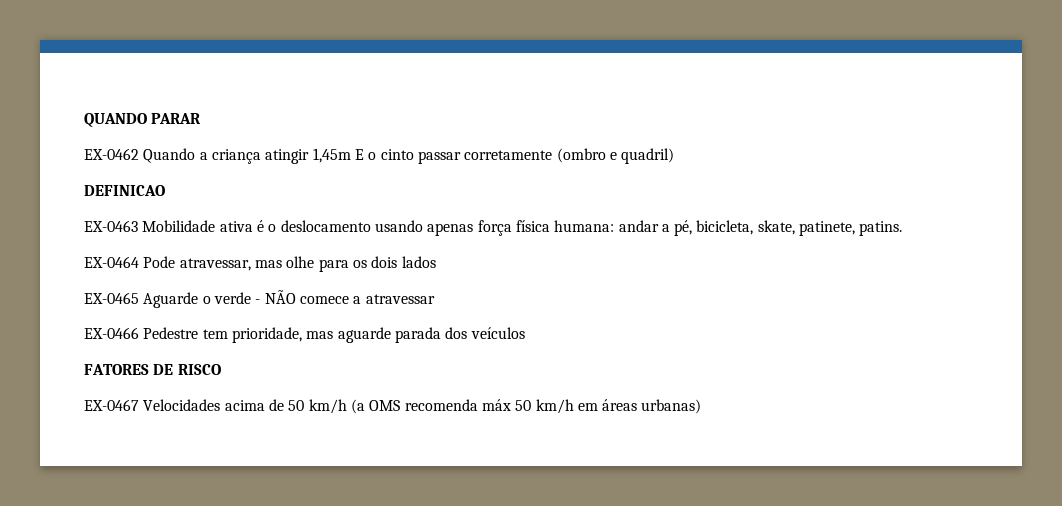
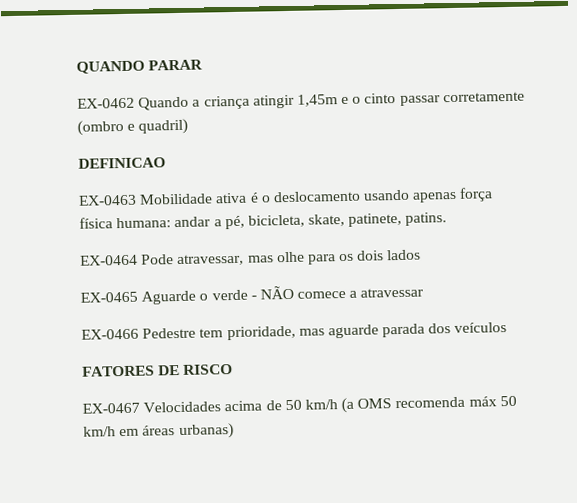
- EX-0462 Quando a criança atingir 1,45m E o cinto passar corretamente (ombro e quadril)
+ EX-0462 Quando a criança atingir 1,45m e o cinto passar corretamente (ombro e quadril)

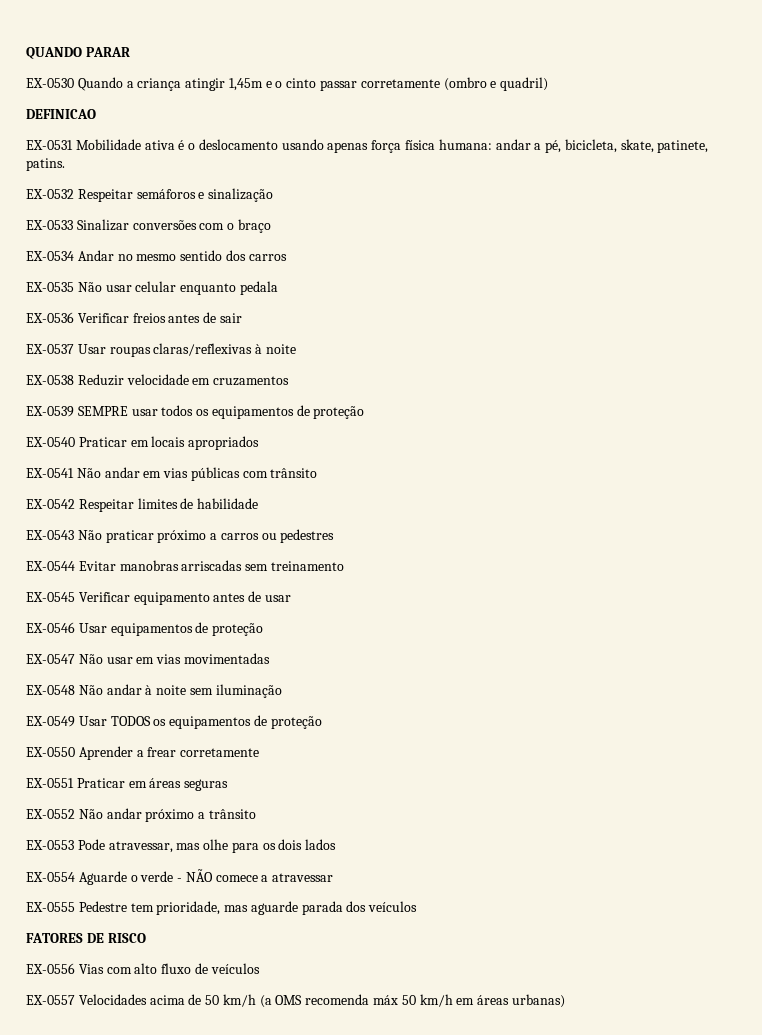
- EX-0462 Quando a criança atingir 1,45m e o cinto passar corretamente (ombro e quadril)
+ EX-0530 Quando a criança atingir 1,45m e o cinto passar corretamente (ombro e quadril)
- EX-0463 Mobilidade ativa é o deslocamento usando apenas força física humana: andar a pé, bicicleta, skate, patinete, patins.
+ EX-0531 Mobilidade ativa é o deslocamento usando apenas força física humana: andar a pé, bicicleta, skate, patinete, patins.
- EX-0464 Pode atravessar, mas olhe para os dois lados
+ EX-0532 Respeitar semáforos e sinalização
+ EX-0533 Sinalizar conversões com o braço
+ EX-0534 Andar no mesmo sentido dos carros
+ EX-0535 Não usar celular enquanto pedala
+ EX-0536 Verificar freios antes de sair
+ EX-0537 Usar roupas claras/reflexivas à noite
+ EX-0538 Reduzir velocidade em cruzamentos
+ EX-0539 SEMPRE usar todos os equipamentos de proteção
+ EX-0540 Praticar em locais apropriados
+ EX-0541 Não andar em vias públicas com trânsito
+ EX-0542 Respeitar limites de habilidade
+ EX-0543 Não praticar próximo a carros ou pedestres
+ EX-0544 Evitar manobras arriscadas sem treinamento
+ EX-0545 Verificar equipamento antes de usar
+ EX-0546 Usar equipamentos de proteção
+ EX-0547 Não usar em vias movimentadas
+ EX-0548 Não andar à noite sem iluminação
+ EX-0549 Usar TODOS os equipamentos de proteção
+ EX-0550 Aprender a frear corretamente
+ EX-0551 Praticar em áreas seguras
+ EX-0552 Não andar próximo a trânsito
+ EX-0553 Pode atravessar, mas olhe para os dois lados
- EX-0465 Aguarde o verde - NÃO comece a atravessar
+ EX-0554 Aguarde o verde - NÃO comece a atravessar
- EX-0466 Pedestre tem prioridade, mas aguarde parada dos veículos
+ EX-0555 Pedestre tem prioridade, mas aguarde parada dos veículos
- EX-0467 Velocidades acima de 50 km/h (a OMS recomenda máx 50 km/h em áreas urbanas)
+ EX-0556 Vias com alto fluxo de veículos
+ EX-0557 Velocidades acima de 50 km/h (a OMS recomenda máx 50 km/h em áreas urbanas)

